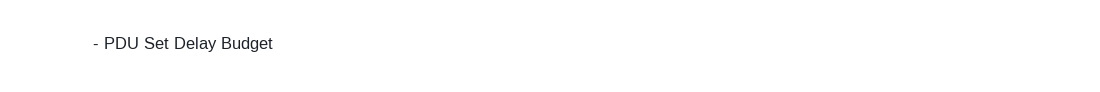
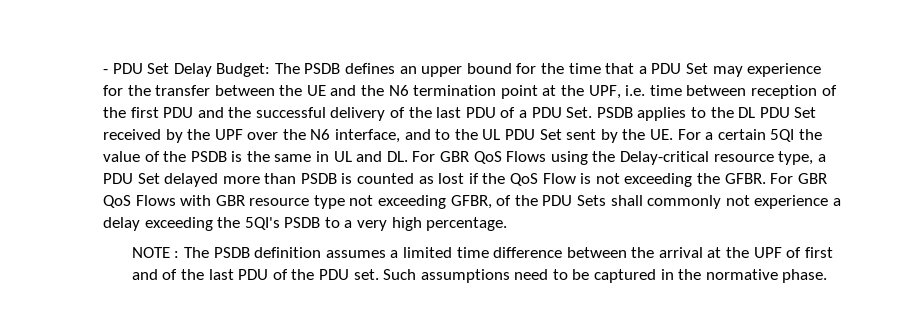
- - PDU Set Delay Budget
+ - PDU Set Delay Budget: The PSDB defines an upper bound for the time that a PDU Set may experience for the transfer between the UE and the N6 termination point at the UPF, i.e. time between reception of the first PDU and the successful delivery of the last PDU of a PDU Set. PSDB applies to the DL PDU Set received by the UPF over the N6 interface, and to the UL PDU Set sent by the UE. For a certain 5QI the value of the PSDB is the same in UL and DL. For GBR QoS Flows using the Delay-critical resource type, a PDU Set delayed more than PSDB is counted as lost if the QoS Flow is not exceeding the GFBR. For GBR QoS Flows with GBR resource type not exceeding GFBR, of the PDU Sets shall commonly not experience a delay exceeding the 5QI's PSDB to a very high percentage.
+ NOTE : The PSDB definition assumes a limited time difference between the arrival at the UPF of first and of the last PDU of the PDU set. Such assumptions need to be captured in the normative phase.

